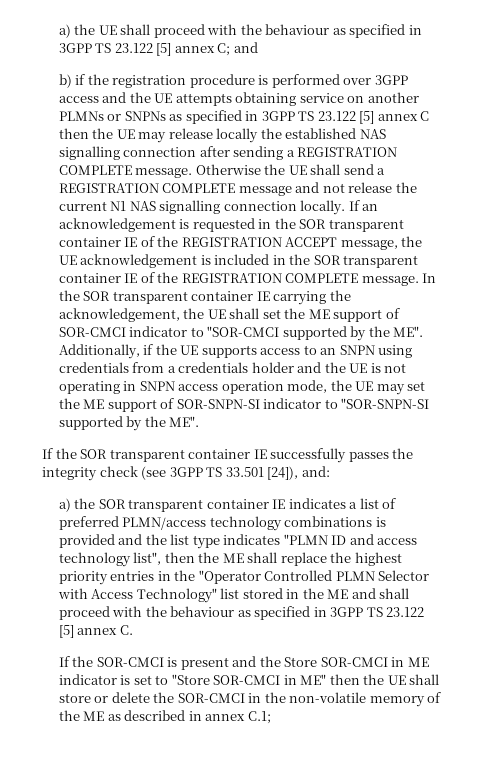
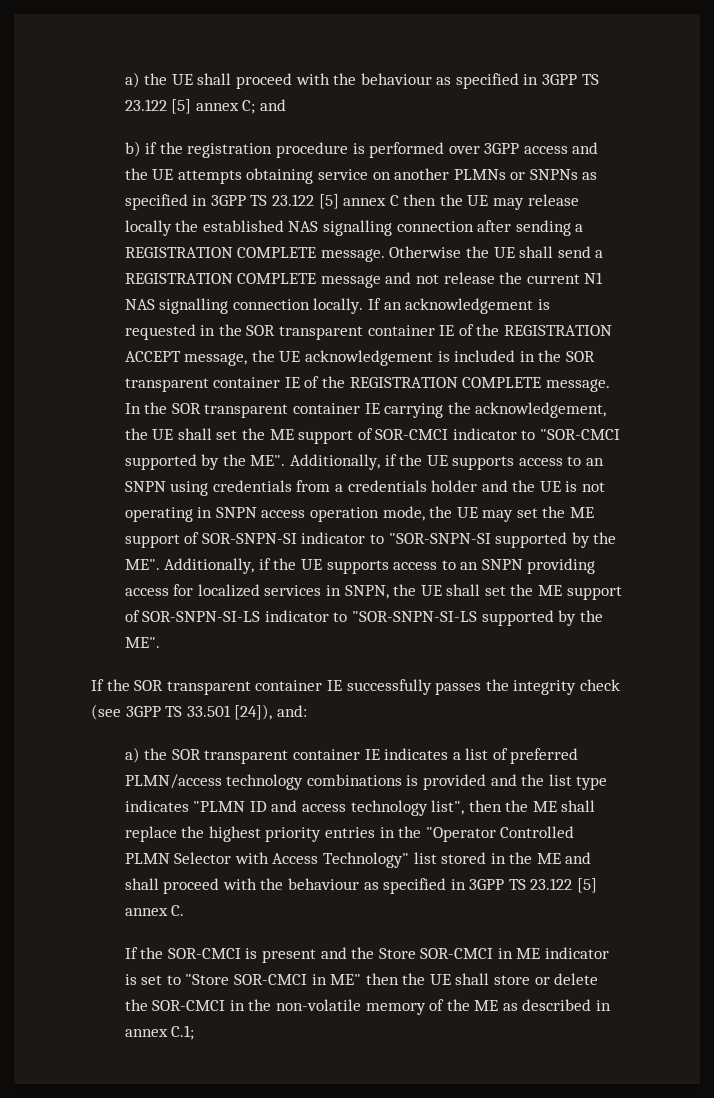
- In the SOR transparent container IE carrying the acknowledgement, the UE shall set the ME support of SOR-CMCI indicator to "SOR-CMCI supported by the ME". Additionally, if the UE supports access to an SNPN using credentials from a credentials holder and the UE is not operating in SNPN access operation mode, the UE may set the ME support of SOR-SNPN-SI indicator to "SOR-SNPN-SI supported by the ME".
+ In the SOR transparent container IE carrying the acknowledgement, the UE shall set the ME support of SOR-CMCI indicator to "SOR-CMCI supported by the ME". Additionally, if the UE supports access to an SNPN using credentials from a credentials holder and the UE is not operating in SNPN access operation mode, the UE may set the ME support of SOR-SNPN-SI indicator to "SOR-SNPN-SI supported by the ME". Additionally, if the UE supports access to an SNPN providing access for localized services in SNPN, the UE shall set the ME support of SOR-SNPN-SI-LS indicator to "SOR-SNPN-SI-LS supported by the ME".

